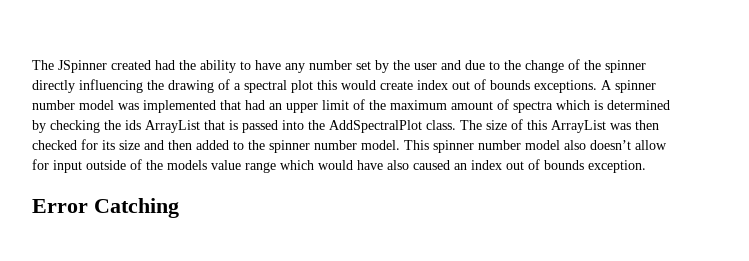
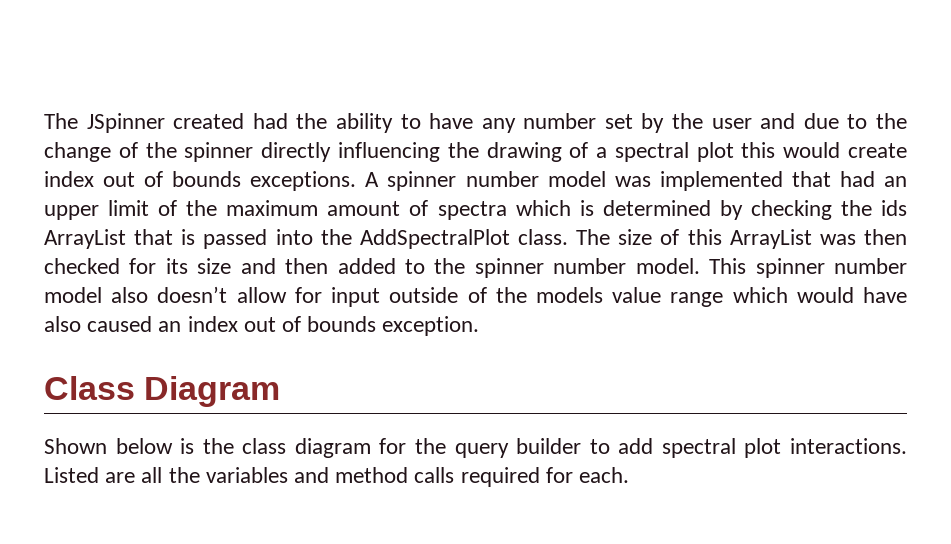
- Error Catching
+ Class Diagram
+ Shown below is the class diagram for the query builder to add spectral plot interactions. Listed are all the variables and method calls required for each.

